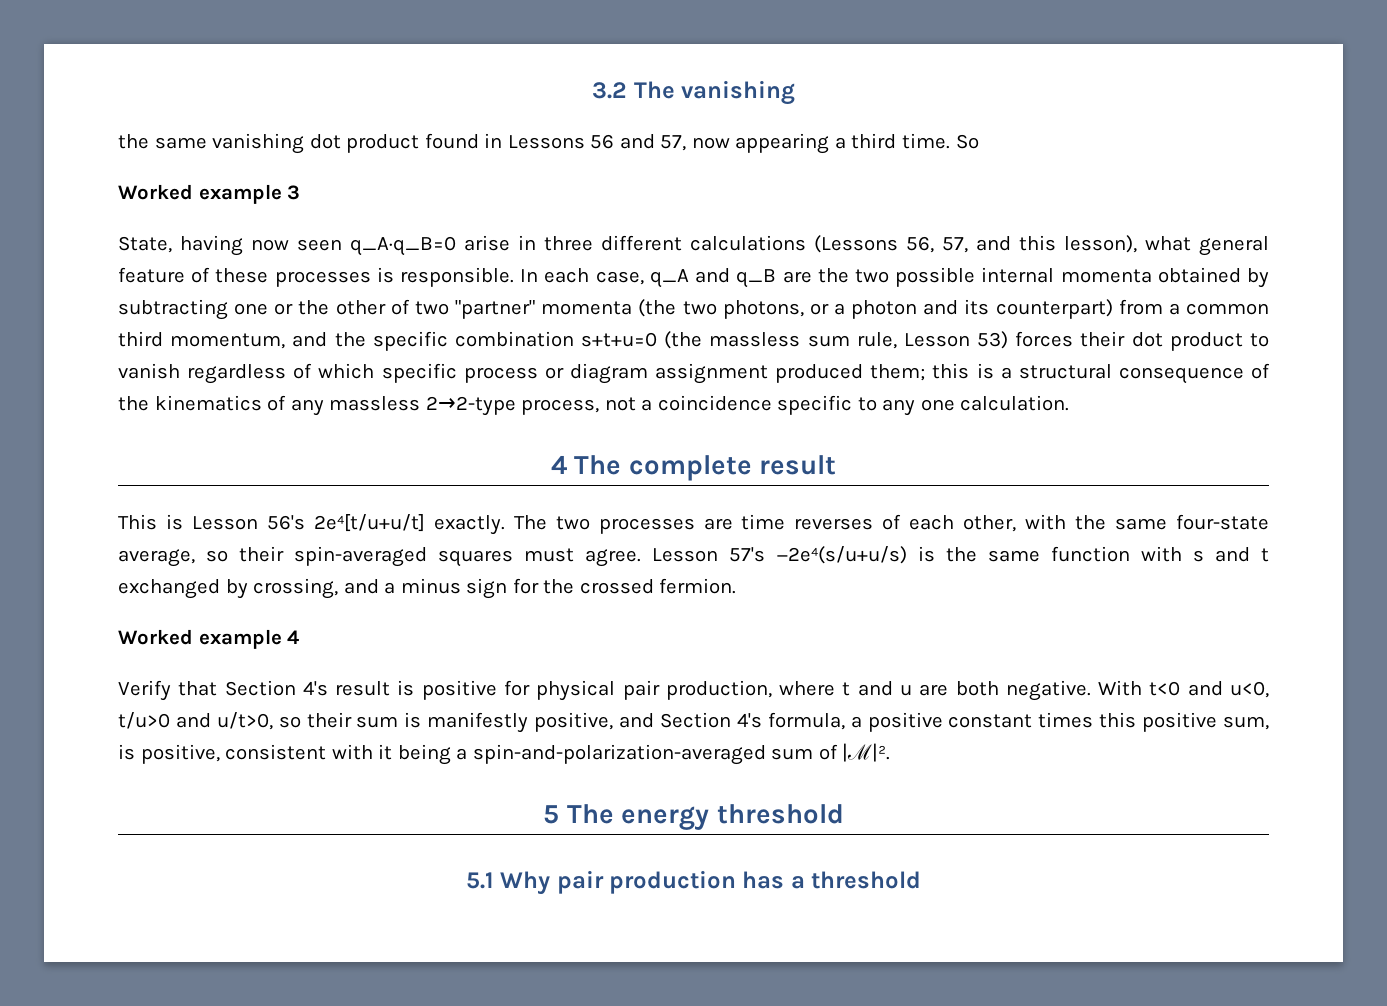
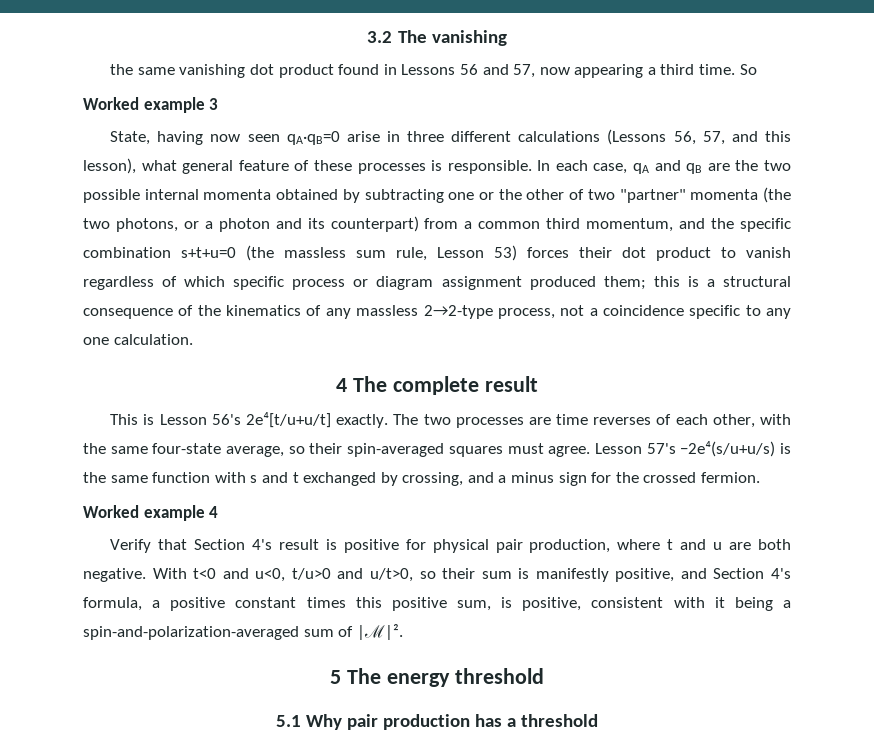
- State, having now seen q_A·q_B=0 arise in three different calculations (Lessons 56, 57, and this lesson), what general feature of these processes is responsible.
+ State, having now seen qA·qB=0 arise in three different calculations (Lessons 56, 57, and this lesson), what general feature of these processes is responsible.
- In each case, q_A and q_B are the two possible internal momenta obtained by subtracting one or the other of two "partner" momenta (the two photons, or a photon and its counterpart) from a common third momentum, and the specific combination s+t+u=0 (the massless sum rule, Lesson 53) forces their dot product to vanish regardless of which specific process or diagram assignment produced them;
+ In each case, qA and qB are the two possible internal momenta obtained by subtracting one or the other of two "partner" momenta (the two photons, or a photon and its counterpart) from a common third momentum, and the specific combination s+t+u=0 (the massless sum rule, Lesson 53) forces their dot product to vanish regardless of which specific process or diagram assignment produced them;

